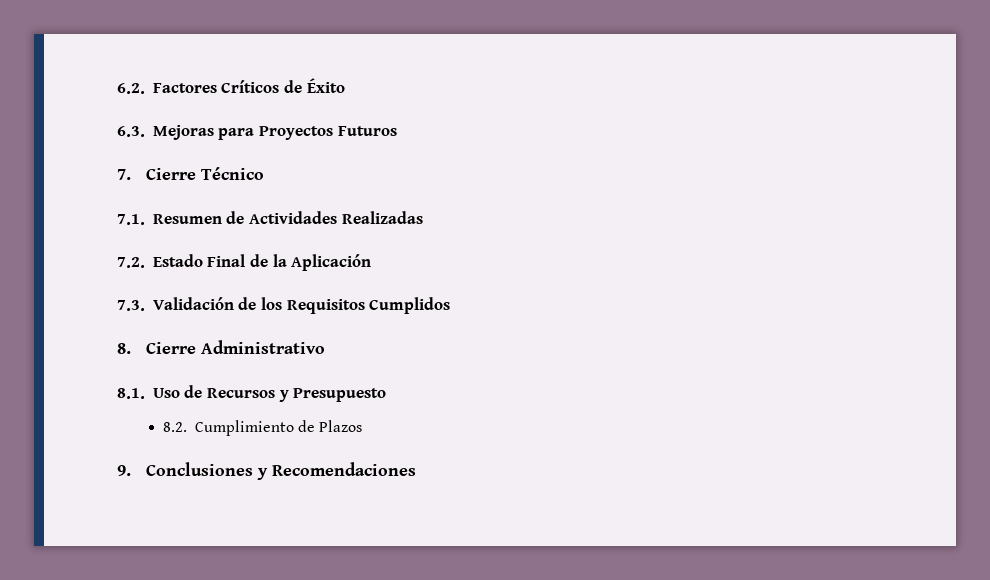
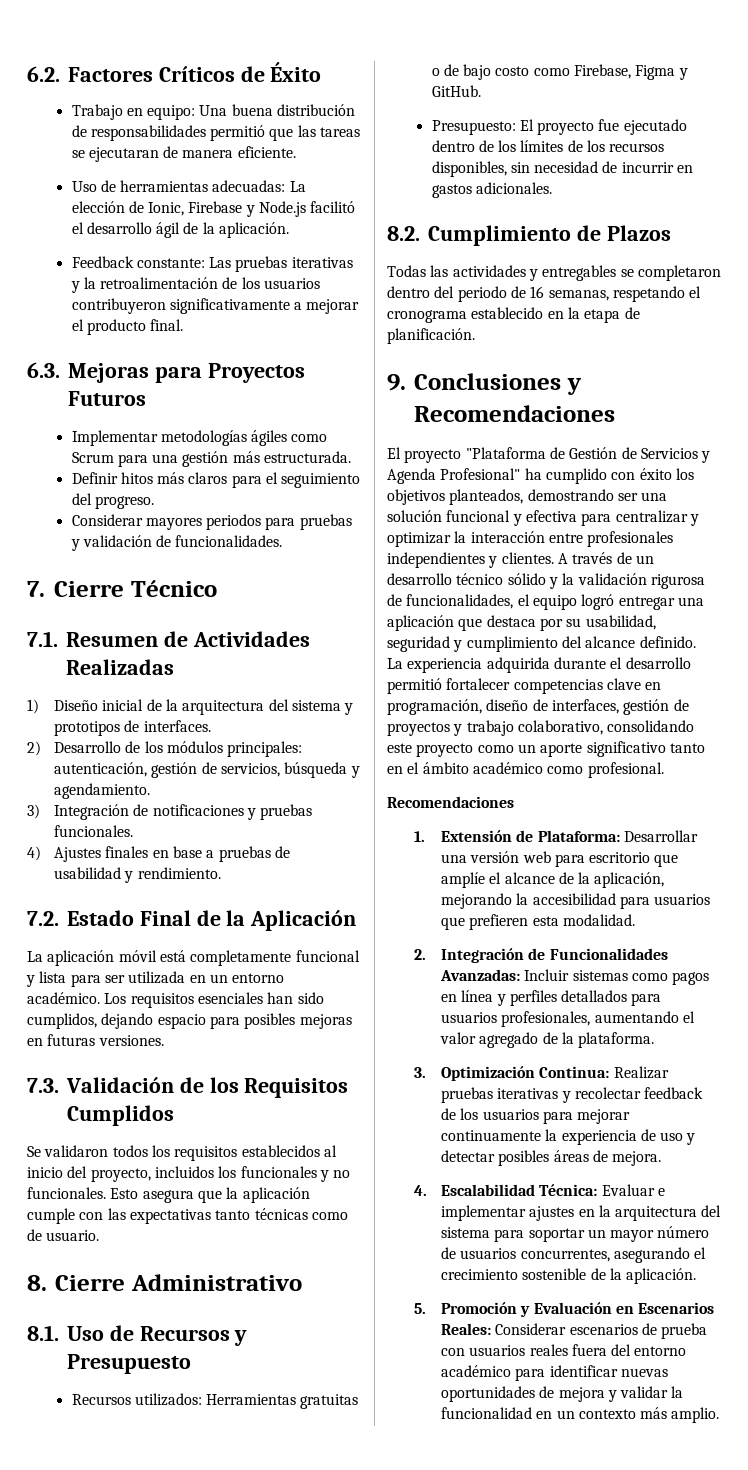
+ Trabajo en equipo: Una buena distribución de responsabilidades permitió que las tareas se ejecutaran de manera eficiente.
+ Uso de herramientas adecuadas: La elección de Ionic, Firebase y Node.js facilitó el desarrollo ágil de la aplicación.
+ Feedback constante: Las pruebas iterativas y la retroalimentación de los usuarios contribuyeron significativamente a mejorar el producto final.
+ Implementar metodologías ágiles como Scrum para una gestión más estructurada.
+ Definir hitos más claros para el seguimiento del progreso.
+ Considerar mayores periodos para pruebas y validación de funcionalidades.
+ 1) Diseño inicial de la arquitectura del sistema y prototipos de interfaces.
+ 2) Desarrollo de los módulos principales: autenticación, gestión de servicios, búsqueda y agendamiento.
+ 3) Integración de notificaciones y pruebas funcionales.
+ 4) Ajustes finales en base a pruebas de usabilidad y rendimiento.
+ La aplicación móvil está completamente funcional y lista para ser utilizada en un entorno académico. Los requisitos esenciales han sido cumplidos, dejando espacio para posibles mejoras en futuras versiones.
+ Se validaron todos los requisitos establecidos al inicio del proyecto, incluidos los funcionales y no funcionales. Esto asegura que la aplicación cumple con las expectativas tanto técnicas como de usuario.
+ Recursos utilizados: Herramientas gratuitas o de bajo costo como Firebase, Figma y GitHub.
+ Presupuesto: El proyecto fue ejecutado dentro de los límites de los recursos disponibles, sin necesidad de incurrir en gastos adicionales.
  8.2. Cumplimiento de Plazos
+ Todas las actividades y entregables se completaron dentro del periodo de 16 semanas, respetando el cronograma establecido en la etapa de planificación.
  9. Conclusiones y Recomendaciones
+ El proyecto "Plataforma de Gestión de Servicios y Agenda Profesional" ha cumplido con éxito los objetivos planteados, demostrando ser una solución funcional y efectiva para centralizar y optimizar la interacción entre profesionales independientes y clientes. A través de un desarrollo técnico sólido y la validación rigurosa de funcionalidades, el equipo logró entregar una aplicación que destaca por su usabilidad, seguridad y cumplimiento del alcance definido.
+ La experiencia adquirida durante el desarrollo permitió fortalecer competencias clave en programación, diseño de interfaces, gestión de proyectos y trabajo colaborativo, consolidando este proyecto como un aporte significativo tanto en el ámbito académico como profesional.
+ Recomendaciones
+ 1. Extensión de Plataforma: Desarrollar una versión web para escritorio que amplíe el alcance de la aplicación, mejorando la accesibilidad para usuarios que prefieren esta modalidad.
+ 2. Integración de Funcionalidades Avanzadas: Incluir sistemas como pagos en línea y perfiles detallados para usuarios profesionales, aumentando el valor agregado de la plataforma.
+ 3. Optimización Continua: Realizar pruebas iterativas y recolectar feedback de los usuarios para mejorar continuamente la experiencia de uso y detectar posibles áreas de mejora.
+ 4. Escalabilidad Técnica: Evaluar e implementar ajustes en la arquitectura del sistema para soportar un mayor número de usuarios concurrentes, asegurando el crecimiento sostenible de la aplicación.
+ 5. Promoción y Evaluación en Escenarios Reales: Considerar escenarios de prueba con usuarios reales fuera del entorno académico para identificar nuevas oportunidades de mejora y validar la funcionalidad en un contexto más amplio.

